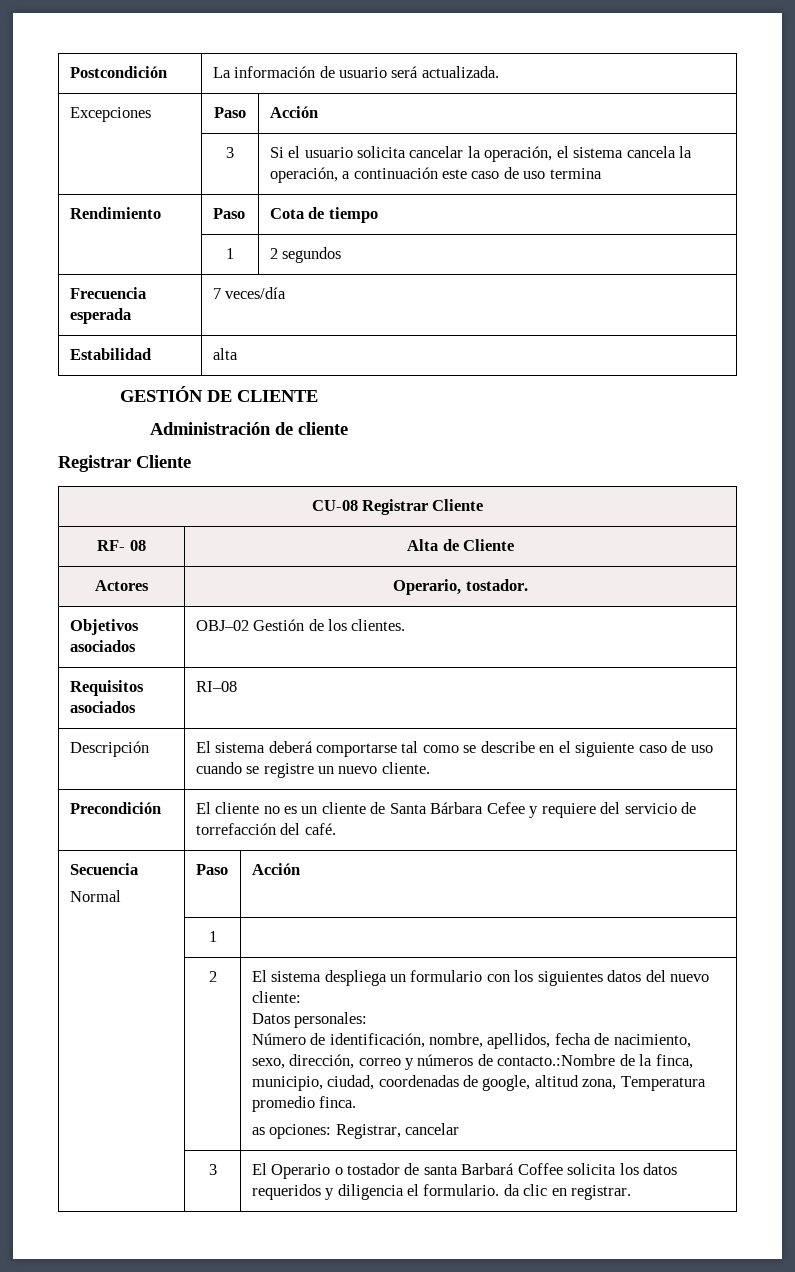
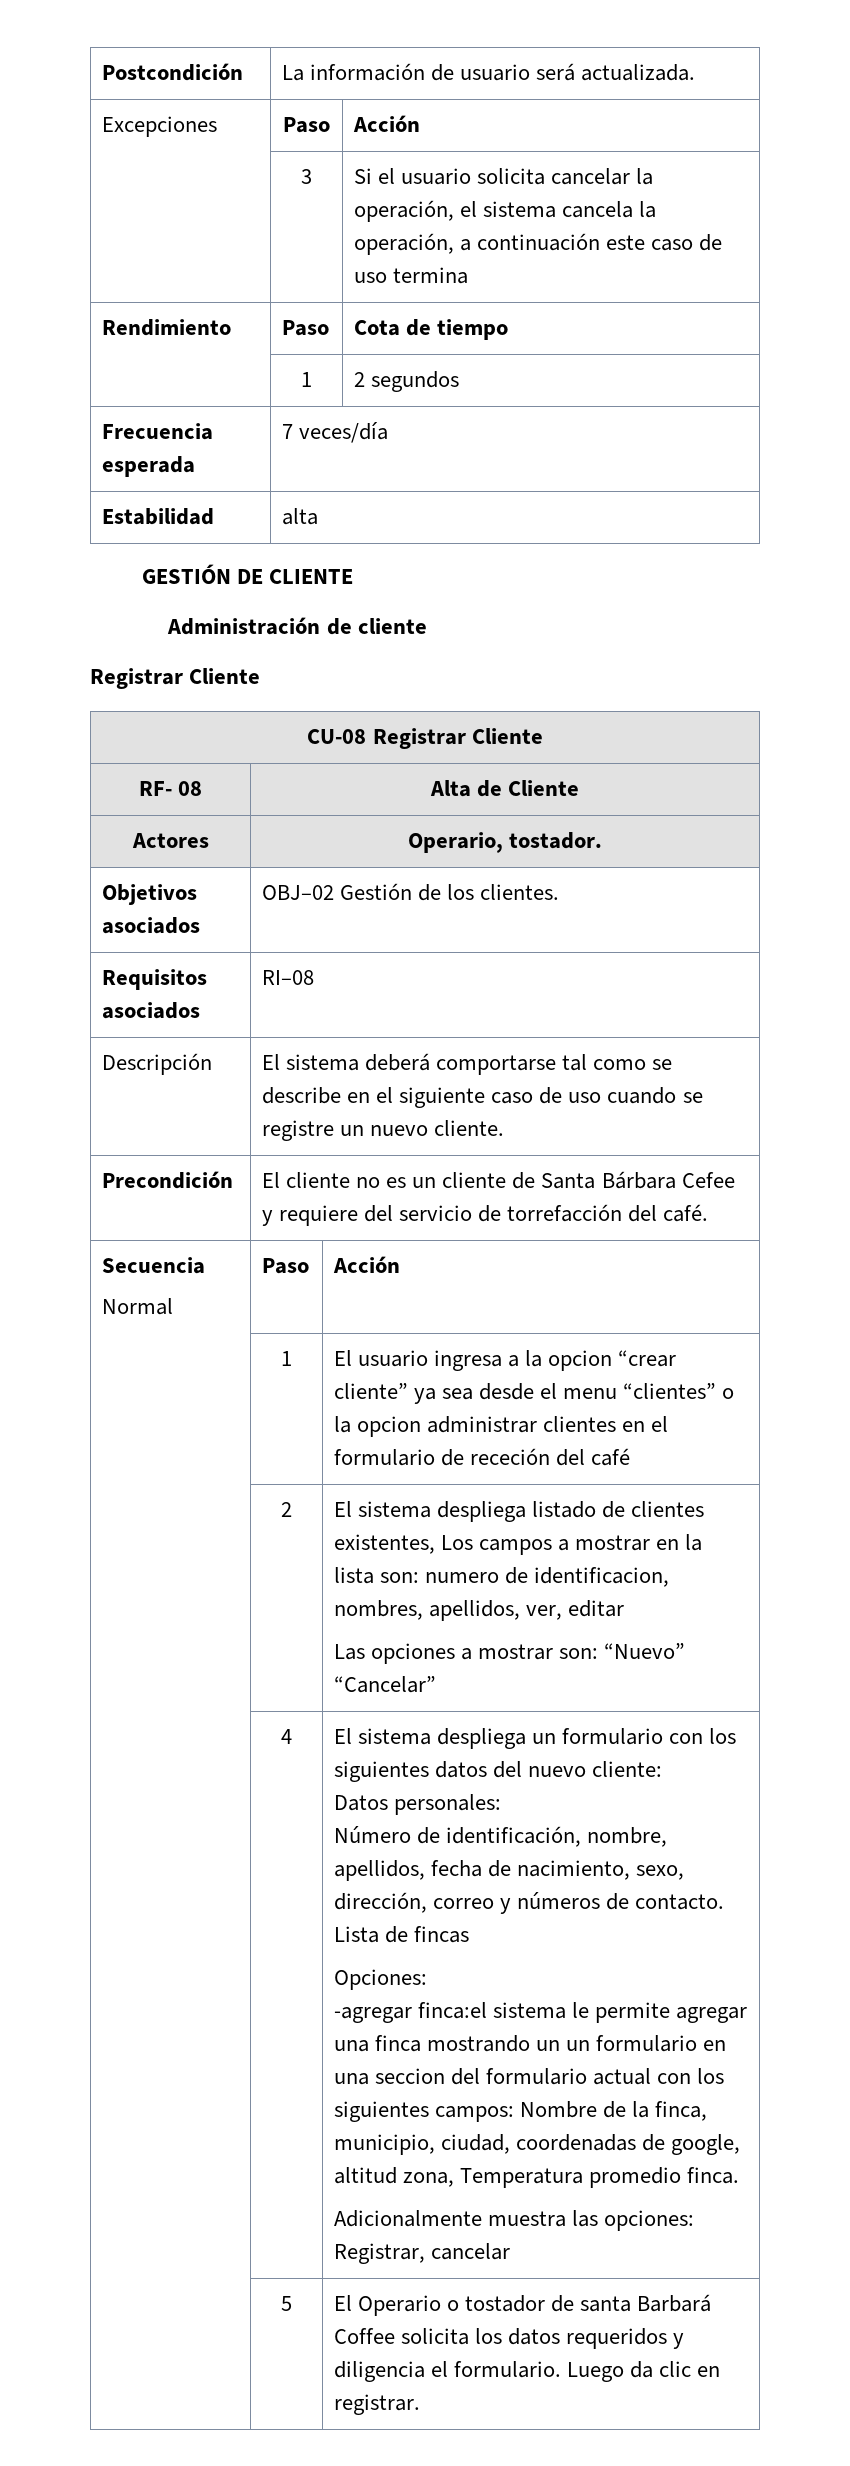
  Secuencia
  Normal | Paso | Acción
- | 1 |
- | 2
+ | 1 | El usuario ingresa a la opcion “crear cliente” ya sea desde el menu “clientes” o la opcion administrar clientes en el formulario de receción del café
+ | 2 | El sistema despliega listado de clientes existentes, Los campos a mostrar en la lista son: numero de identificacion, nombres, apellidos, ver, editar
+ Las opciones a mostrar son: “Nuevo” “Cancelar”
+ | 4
- Número de identificación, nombre, apellidos, fecha de nacimiento, sexo, dirección, correo y números de contacto.:Nombre de la finca, municipio, ciudad, coordenadas de google, altitud zona, Temperatura promedio finca.
+ Número de identificación, nombre, apellidos, fecha de nacimiento, sexo, dirección, correo y números de contacto. Lista de fincas
+ Opciones:
+ -agregar finca:el sistema le permite agregar una finca mostrando un un formulario en una seccion del formulario actual con los siguientes campos: Nombre de la finca, municipio, ciudad, coordenadas de google, altitud zona, Temperatura promedio finca.
- as opciones: Registrar, cancelar
+ Adicionalmente muestra las opciones: Registrar, cancelar
- | 3 | El Operario o tostador de santa Barbará Coffee solicita los datos requeridos y diligencia el formulario. da clic en registrar.
+ | 5 | El Operario o tostador de santa Barbará Coffee solicita los datos requeridos y diligencia el formulario. Luego da clic en registrar.

